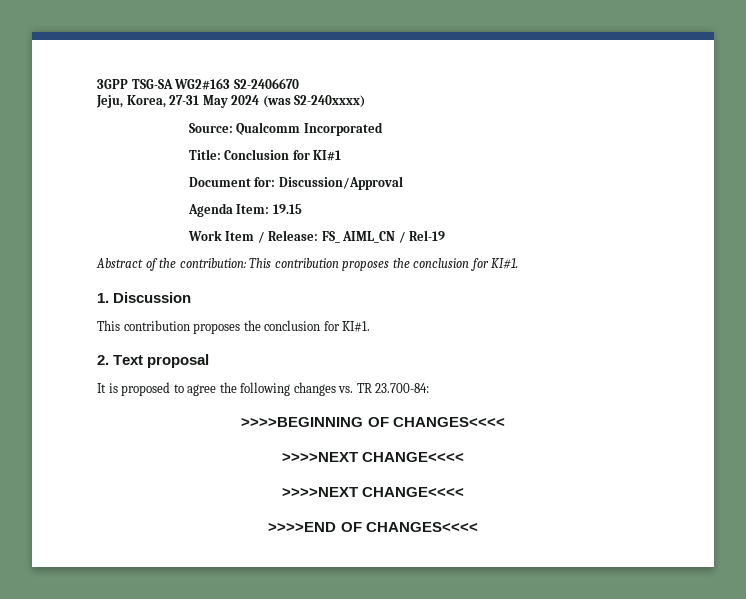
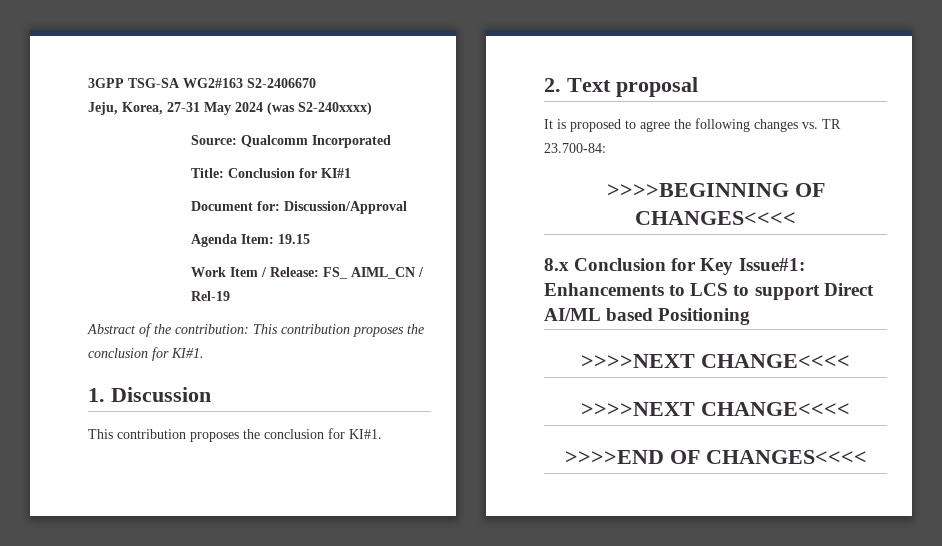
+ 8.x Conclusion for Key Issue#1: Enhancements to LCS to support Direct AI/ML based Positioning

